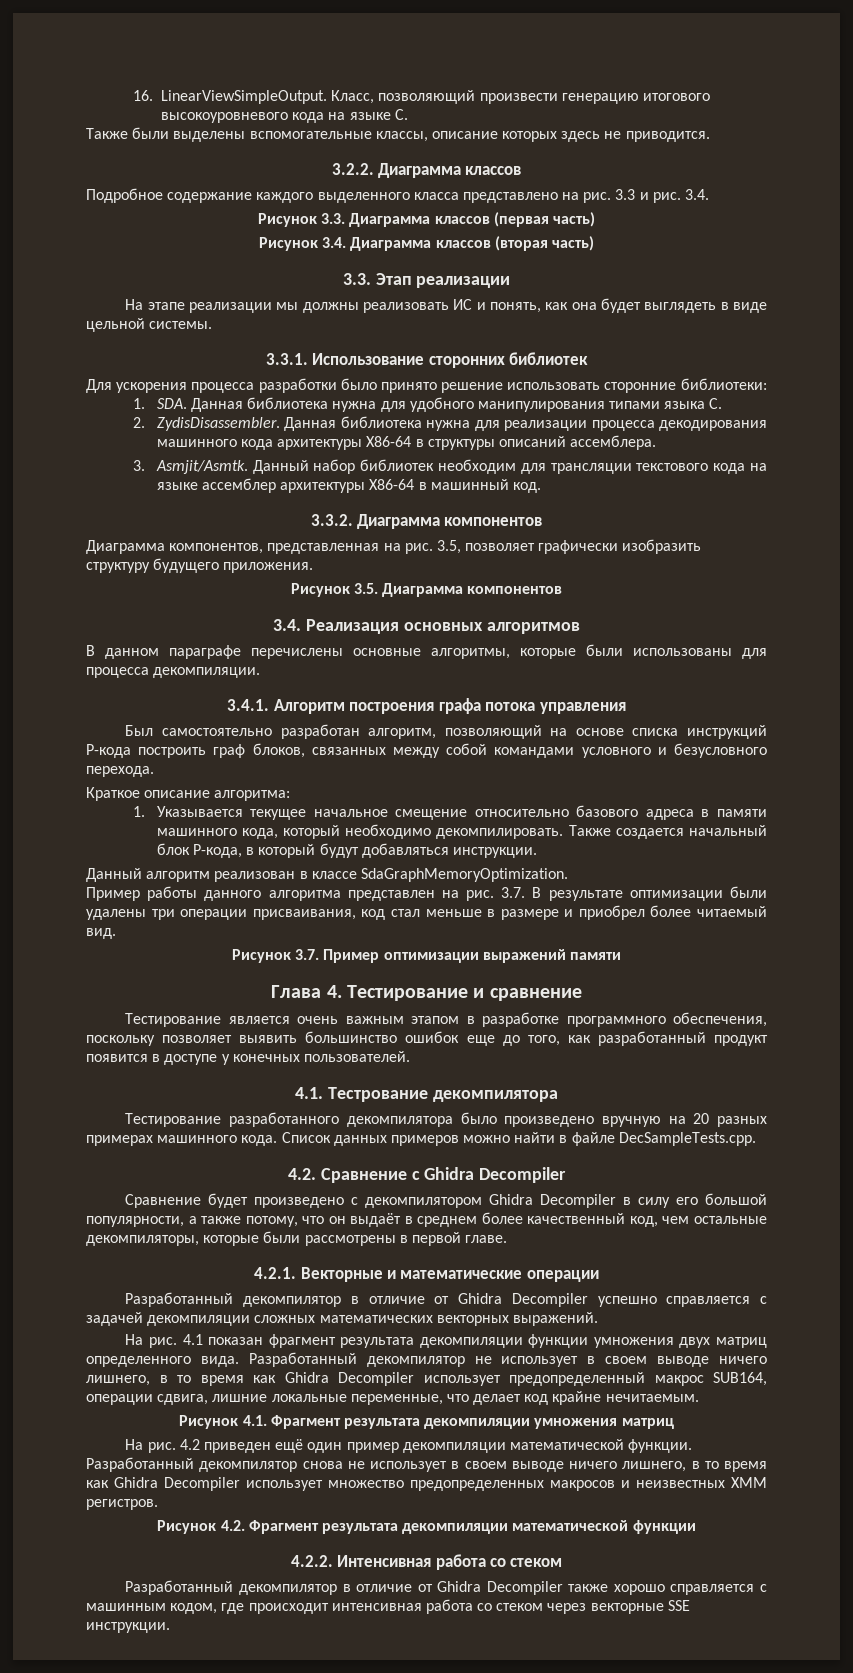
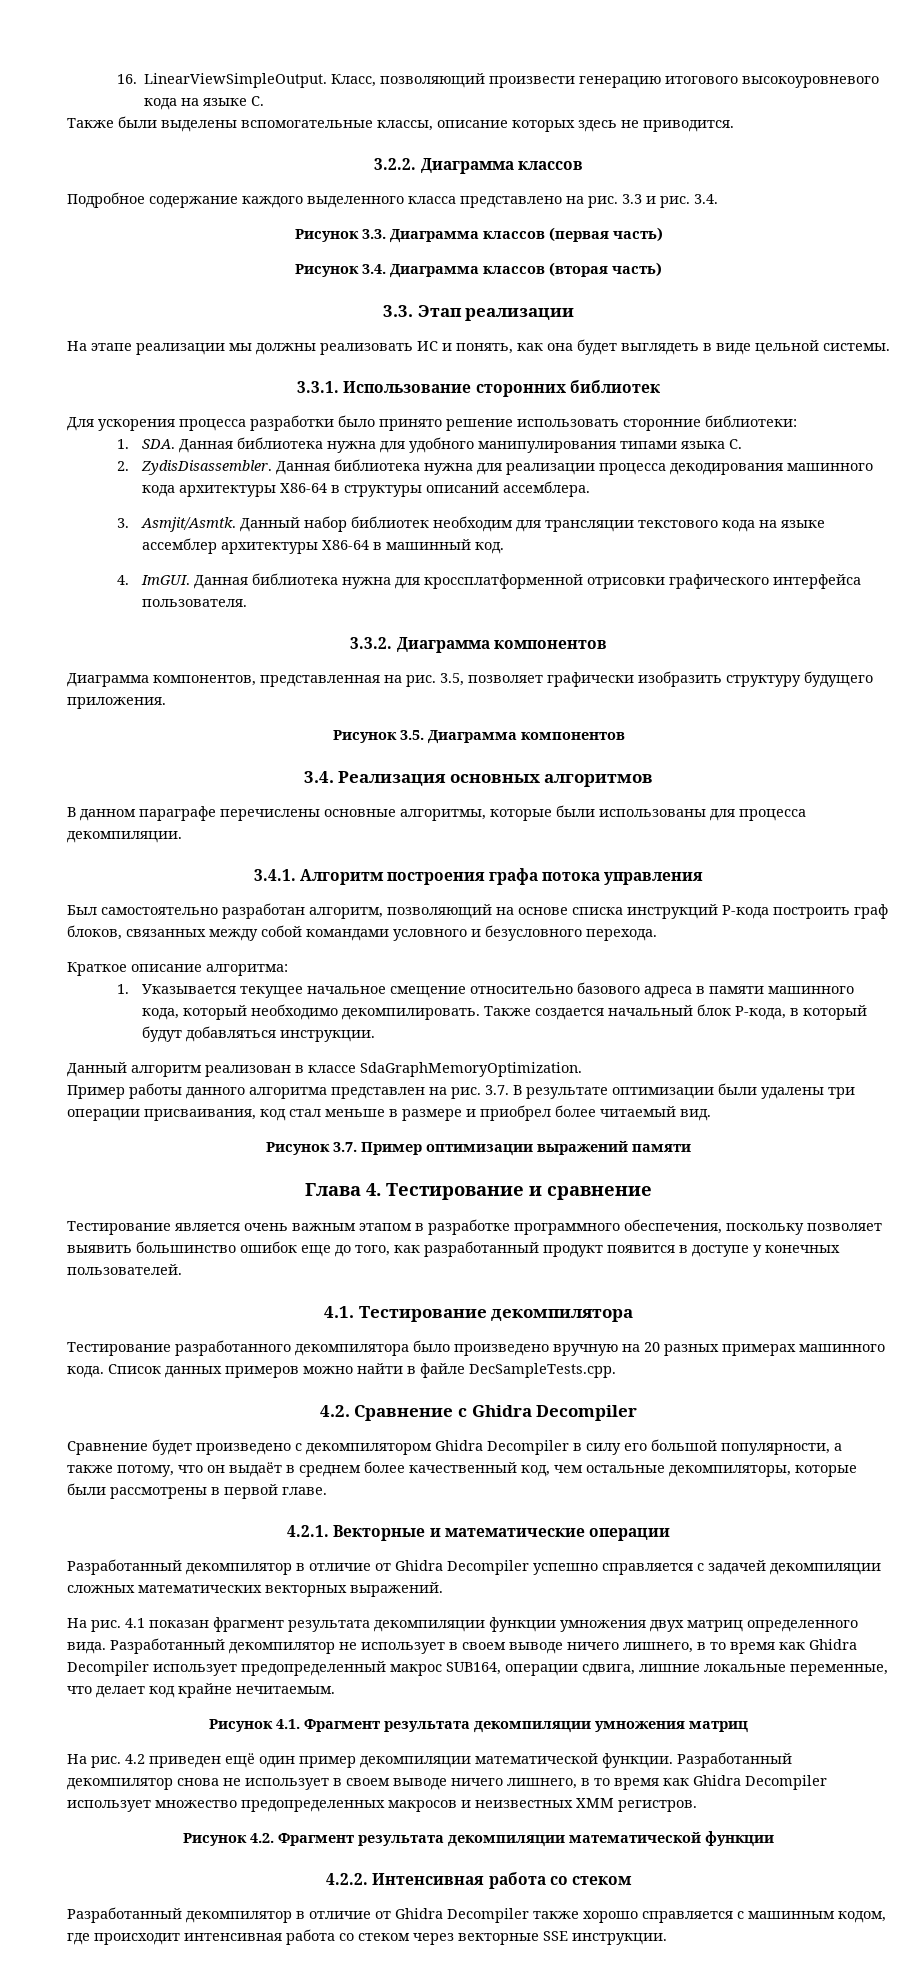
+ 4. ImGUI. Данная библиотека нужна для кроссплатформенной отрисовки графического интерфейса пользователя.
- 4.1. Тестрование декомпилятора
+ 4.1. Тестирование декомпилятора

